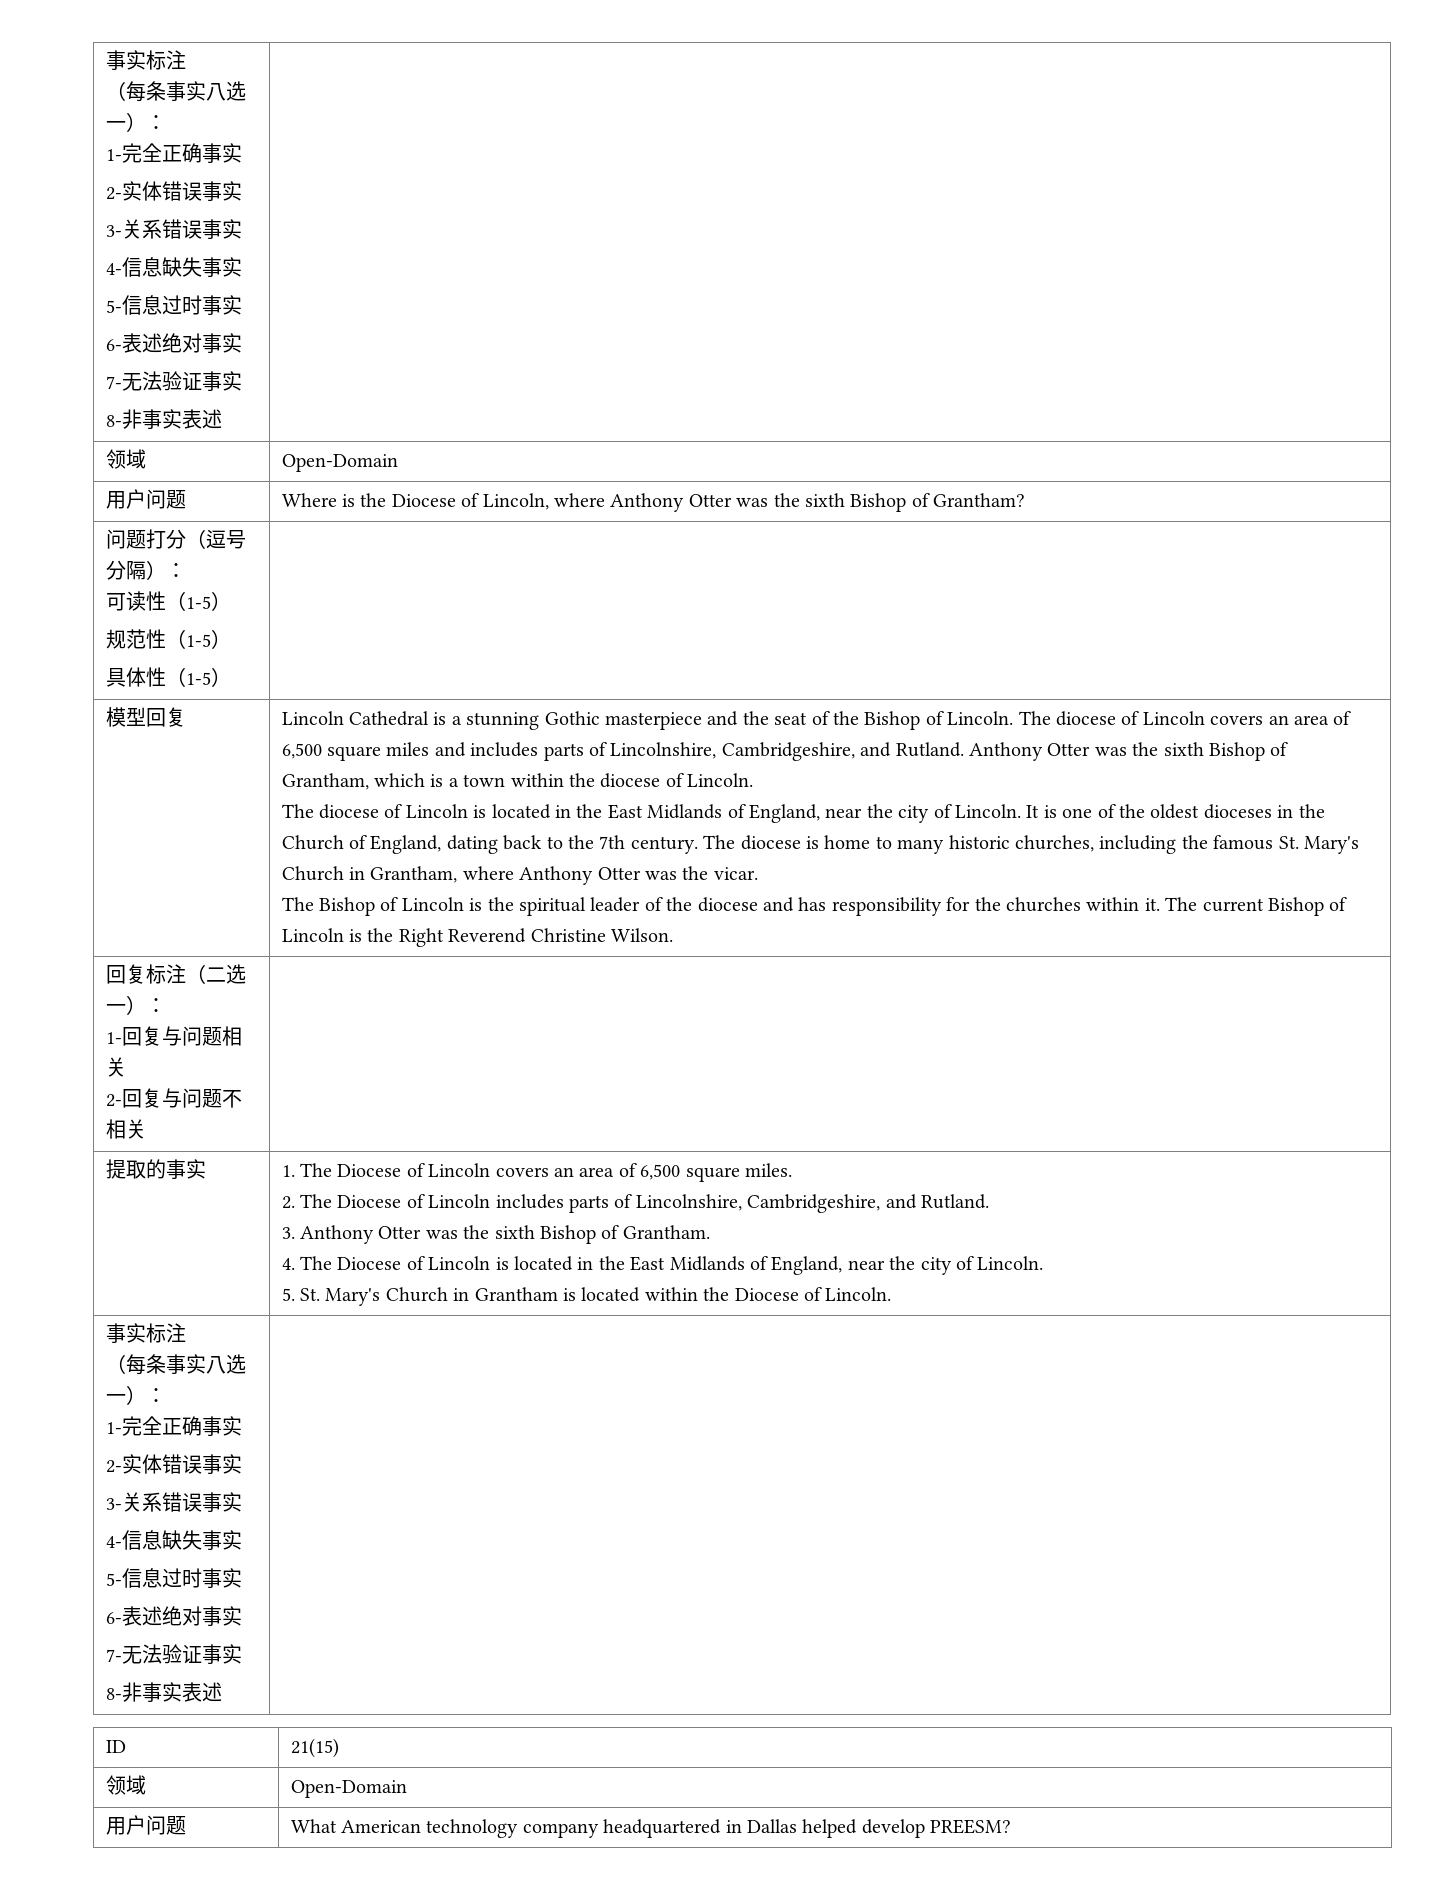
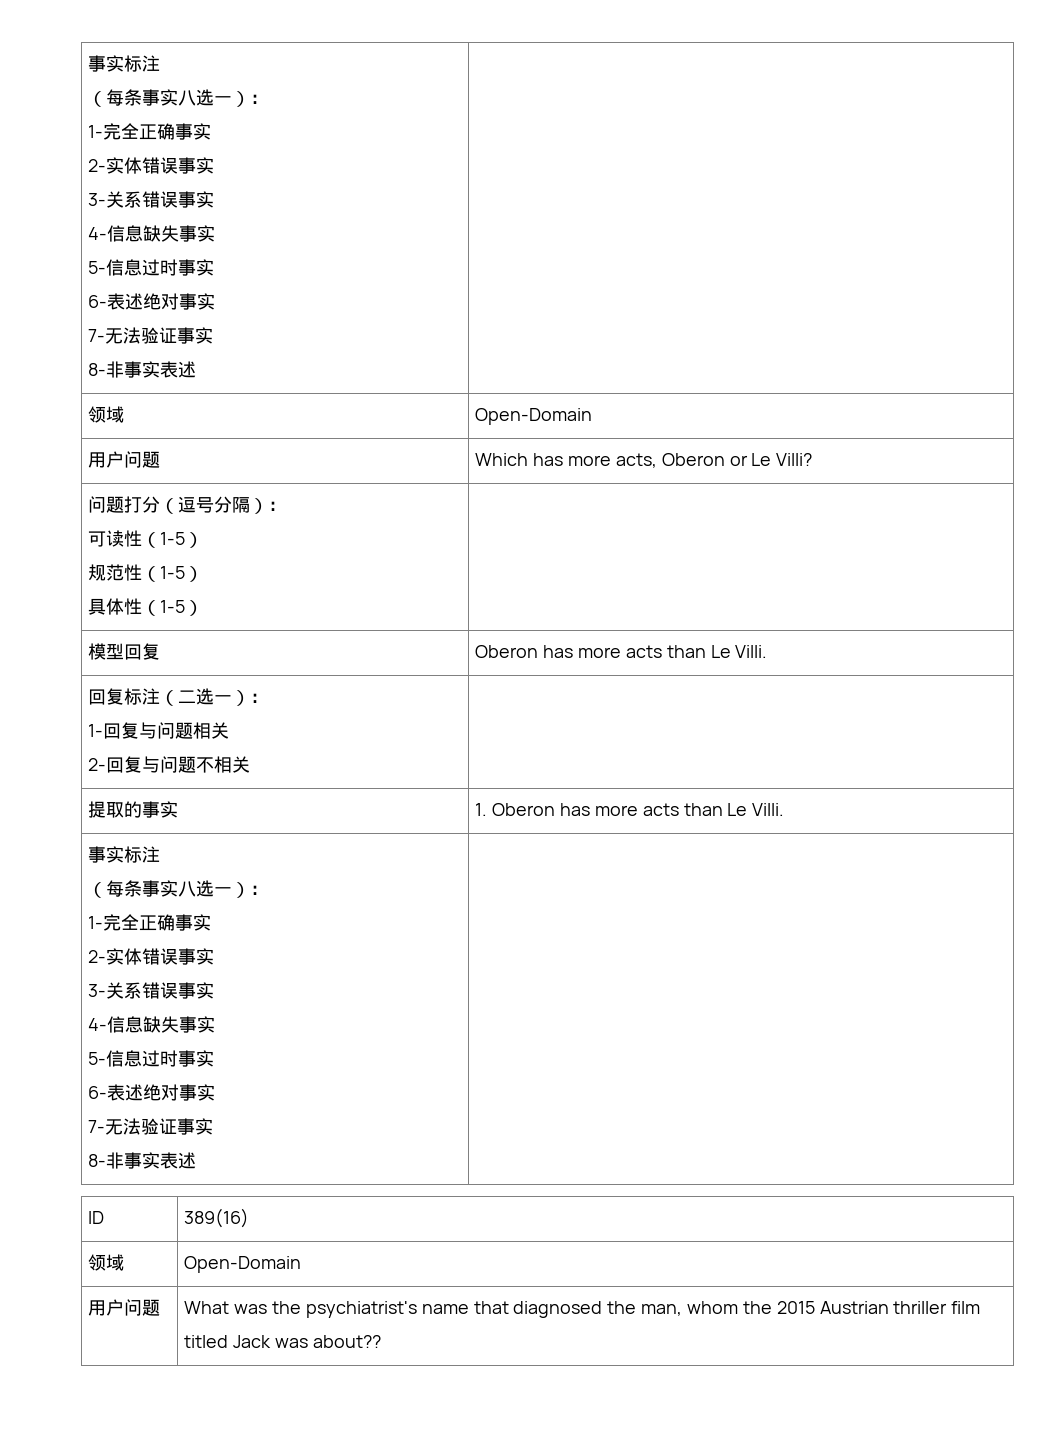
- 用户问题 | Where is the Diocese of Lincoln, where Anthony Otter was the sixth Bishop of Grantham?
+ 用户问题 | Which has more acts, Oberon or Le Villi?
- 模型回复 | Lincoln Cathedral is a stunning Gothic masterpiece and the seat of the Bishop of Lincoln. The diocese of Lincoln covers an area of 6,500 square miles and includes parts of Lincolnshire, Cambridgeshire, and Rutland. Anthony Otter was the sixth Bishop of Grantham, which is a town within the diocese of Lincoln.
- The diocese of Lincoln is located in the East Midlands of England, near the city of Lincoln. It is one of the oldest dioceses in the Church of England, dating back to the 7th century. The diocese is home to many historic churches, including the famous St. Mary's Church in Grantham, where Anthony Otter was the vicar.
- The Bishop of Lincoln is the spiritual leader of the diocese and has responsibility for the churches within it. The current Bishop of Lincoln is the Right Reverend Christine Wilson.
+ 模型回复 | Oberon has more acts than Le Villi.
- 1. The Diocese of Lincoln covers an area of 6,500 square miles.
- 2. The Diocese of Lincoln includes parts of Lincolnshire, Cambridgeshire, and Rutland.
- 3. Anthony Otter was the sixth Bishop of Grantham.
- 4. The Diocese of Lincoln is located in the East Midlands of England, near the city of Lincoln.
- 5. St. Mary's Church in Grantham is located within the Diocese of Lincoln.
+ 1. Oberon has more acts than Le Villi.
- ID | 21(15)
+ ID | 389(16)
- 用户问题 | What American technology company headquartered in Dallas helped develop PREESM?
+ 用户问题 | What was the psychiatrist's name that diagnosed the man, whom the 2015 Austrian thriller film titled Jack was about??

